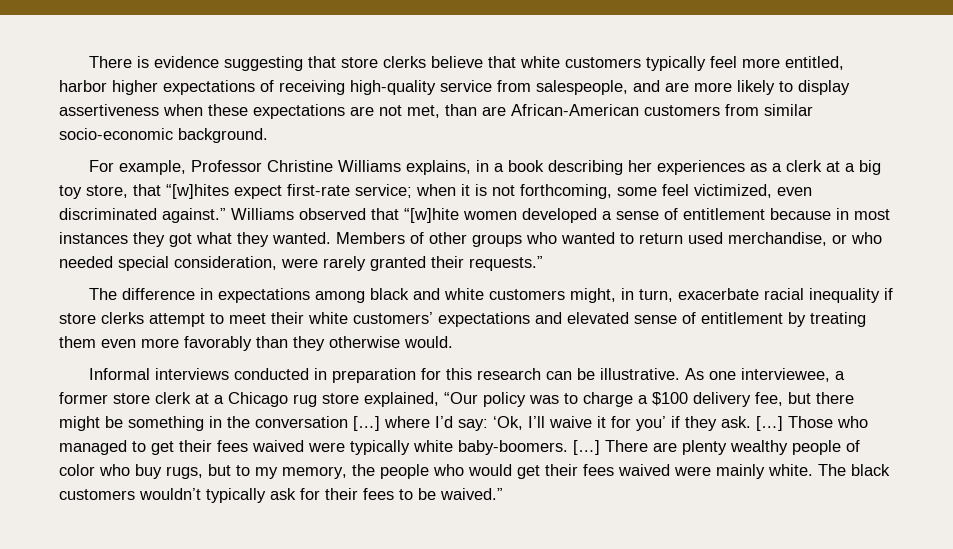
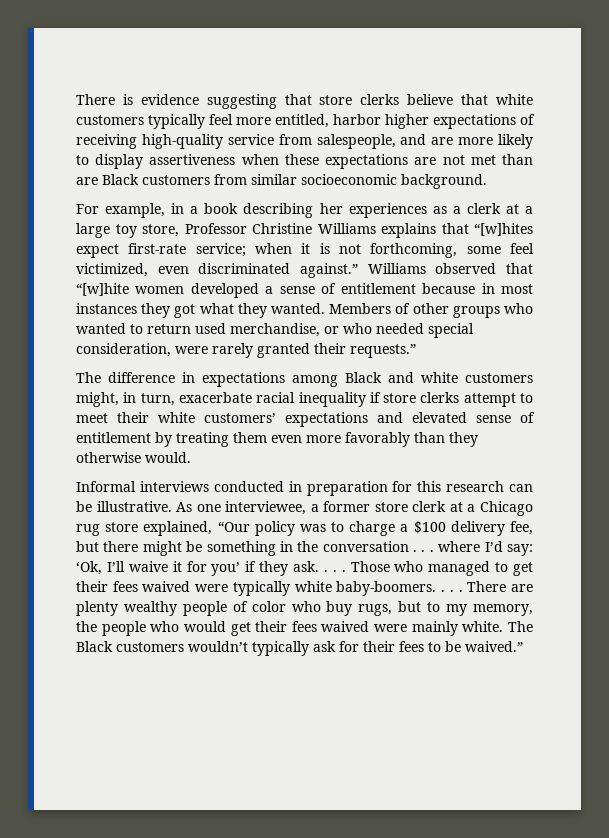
- There is evidence suggesting that store clerks believe that white customers typically feel more entitled, harbor higher expectations of receiving high-quality service from salespeople, and are more likely to display assertiveness when these expectations are not met, than are African-American customers from similar socio-economic background.
+ There is evidence suggesting that store clerks believe that white customers typically feel more entitled, harbor higher expectations of receiving high-quality service from salespeople, and are more likely to display assertiveness when these expectations are not met than are Black customers from similar socioeconomic background.
- For example, Professor Christine Williams explains, in a book describing her experiences as a clerk at a big toy store, that “[w]hites expect first-rate service; when it is not forthcoming, some feel victimized, even discriminated against.”
+ For example, in a book describing her experiences as a clerk at a large toy store, Professor Christine Williams explains that “[w]hites expect first-rate service; when it is not forthcoming, some feel victimized, even discriminated against.”
- The difference in expectations among black and white customers might, in turn, exacerbate racial inequality if store clerks attempt to meet their white customers’ expectations and elevated sense of entitlement by treating them even more favorably than they otherwise would.
+ The difference in expectations among Black and white customers might, in turn, exacerbate racial inequality if store clerks attempt to meet their white customers’ expectations and elevated sense of entitlement by treating them even more favorably than they otherwise would.
- As one interviewee, a former store clerk at a Chicago rug store explained, “Our policy was to charge a $100 delivery fee, but there might be something in the conversation […] where I’d say: ‘Ok, I’ll waive it for you’ if they ask. […]
+ As one interviewee, a former store clerk at a Chicago rug store explained, “Our policy was to charge a $100 delivery fee, but there might be something in the conversation . . . where I’d say: ‘Ok, I’ll waive it for you’ if they ask. . . .
- Those who managed to get their fees waived were typically white baby-boomers. […]
+ Those who managed to get their fees waived were typically white baby-boomers. . . .
- The black customers wouldn’t typically ask for their fees to be waived.”
+ The Black customers wouldn’t typically ask for their fees to be waived.”

